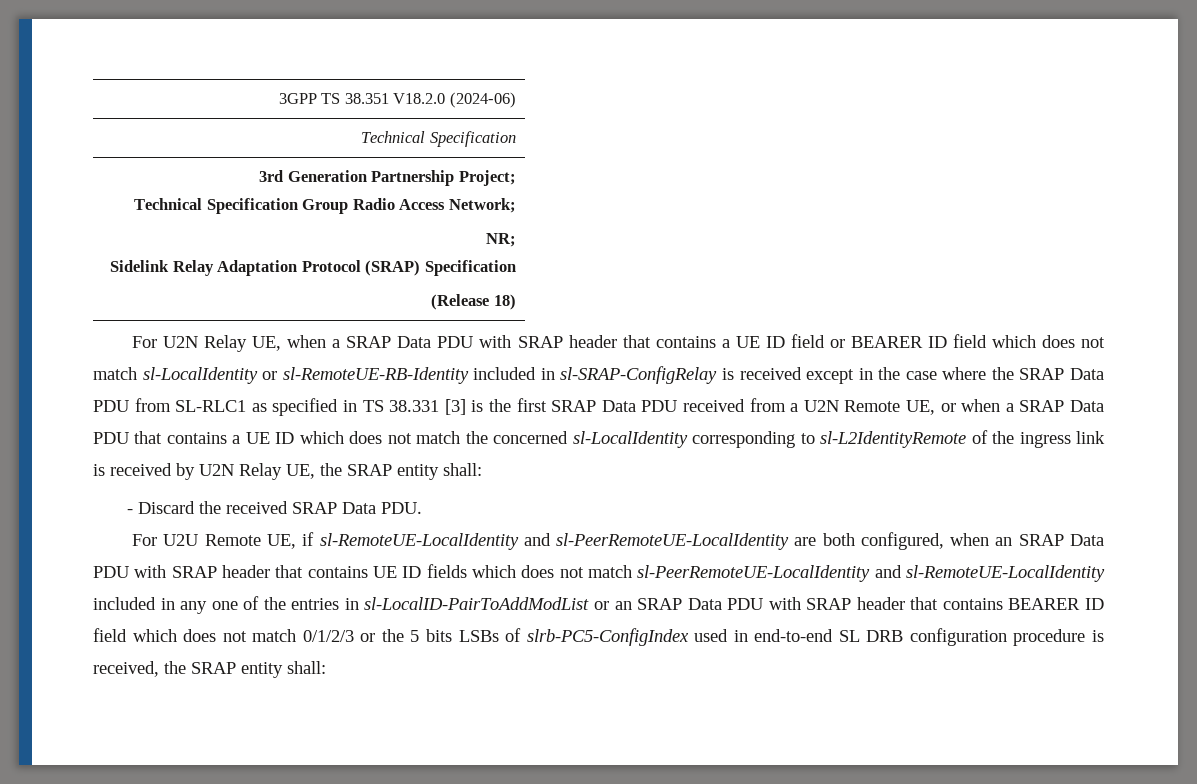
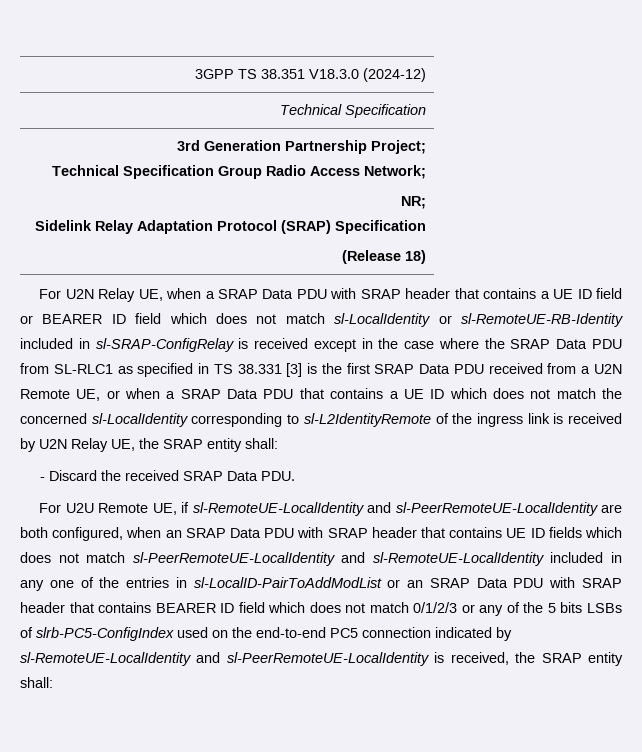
- 3GPP TS 38.351 V18.2.0 (2024-06)
+ 3GPP TS 38.351 V18.3.0 (2024-12)
- For U2U Remote UE, if sl-RemoteUE-LocalIdentity and sl-PeerRemoteUE-LocalIdentity are both configured, when an SRAP Data PDU with SRAP header that contains UE ID fields which does not match sl-PeerRemoteUE-LocalIdentity and sl-RemoteUE-LocalIdentity included in any one of the entries in sl-LocalID-PairToAddModList or an SRAP Data PDU with SRAP header that contains BEARER ID field which does not match 0/1/2/3 or the 5 bits LSBs of slrb-PC5-ConfigIndex used in end-to-end SL DRB configuration procedure is received, the SRAP entity shall:
+ For U2U Remote UE, if sl-RemoteUE-LocalIdentity and sl-PeerRemoteUE-LocalIdentity are both configured, when an SRAP Data PDU with SRAP header that contains UE ID fields which does not match sl-PeerRemoteUE-LocalIdentity and sl-RemoteUE-LocalIdentity included in any one of the entries in sl-LocalID-PairToAddModList or an SRAP Data PDU with SRAP header that contains BEARER ID field which does not match 0/1/2/3 or any of the 5 bits LSBs of slrb-PC5-ConfigIndex used on the end-to-end PC5 connection indicated by sl-RemoteUE-LocalIdentity and sl-PeerRemoteUE-LocalIdentity is received, the SRAP entity shall:

